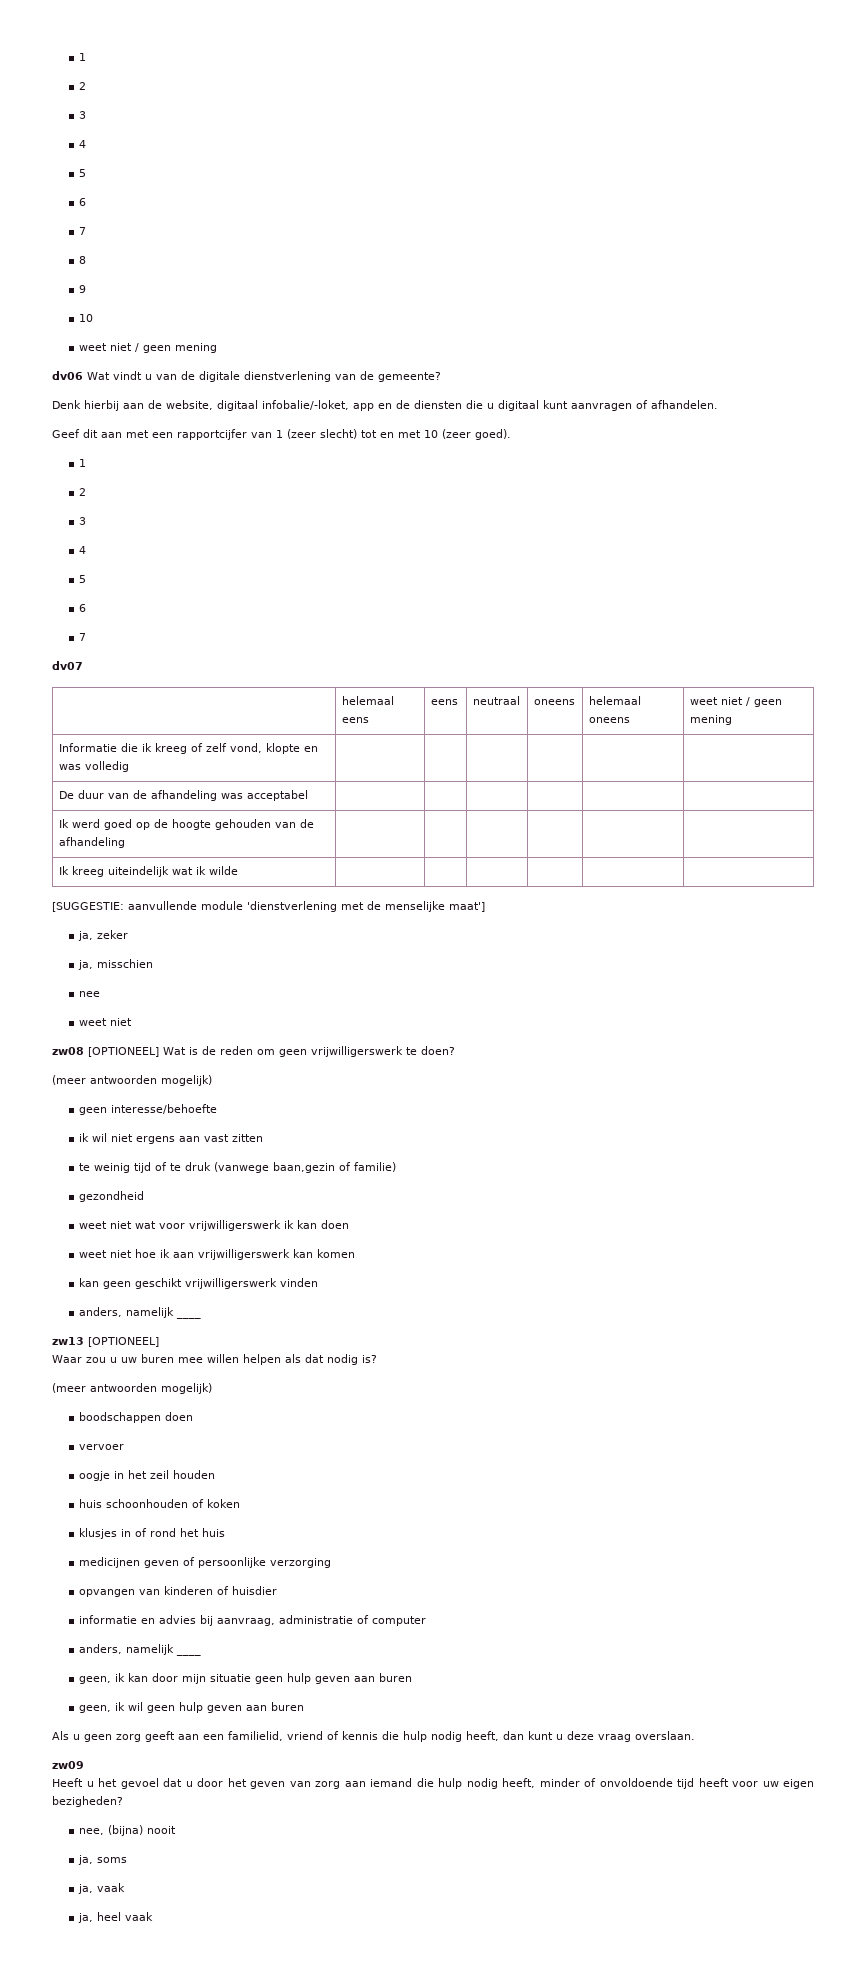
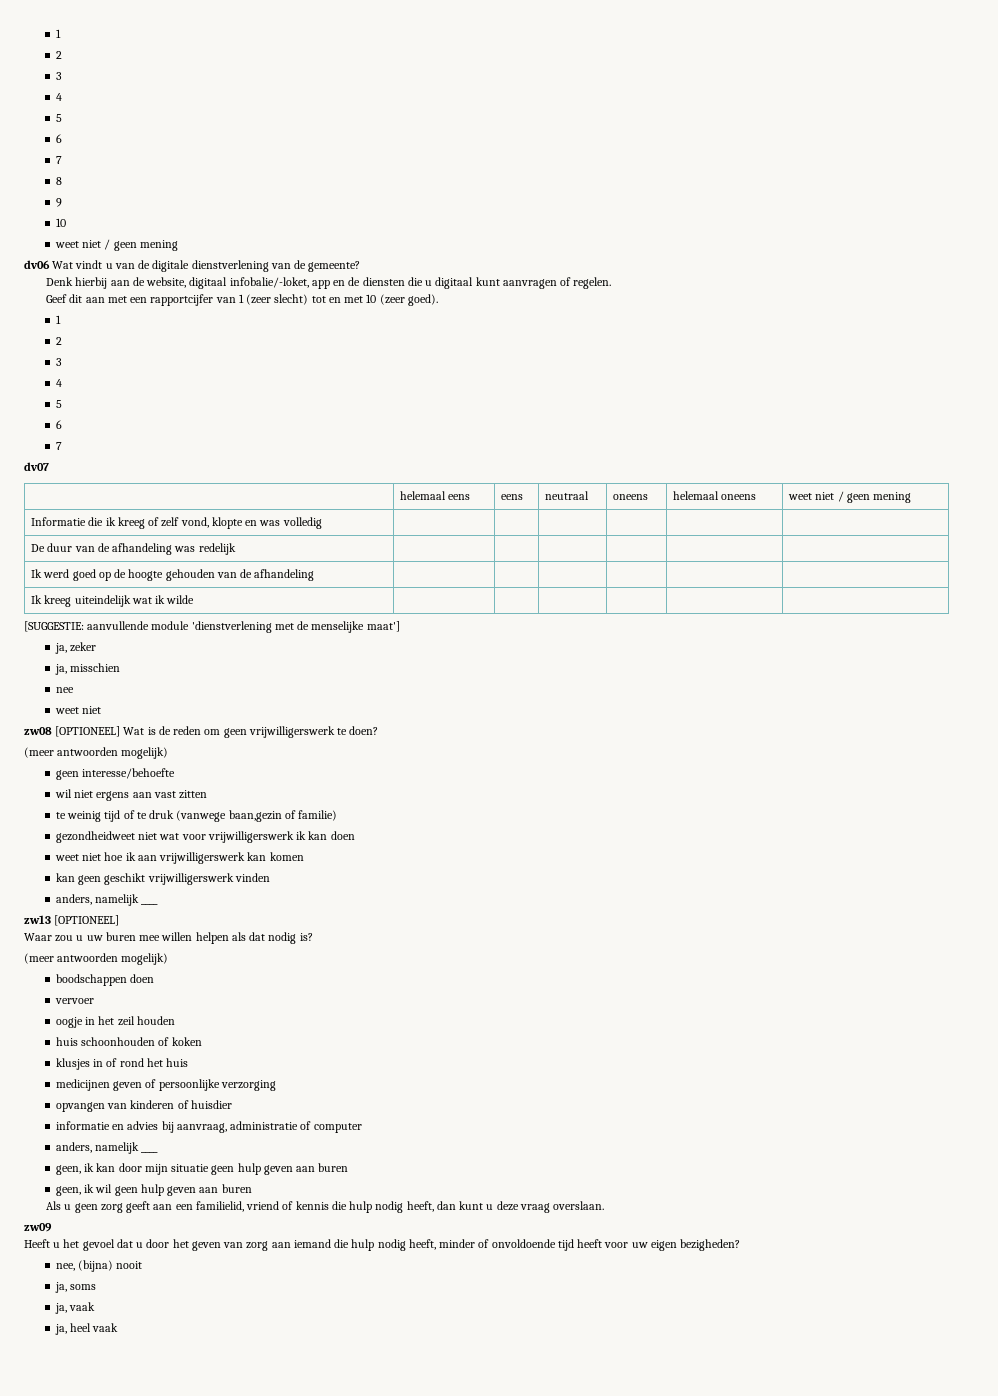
- Denk hierbij aan de website, digitaal infobalie/-loket, app en de diensten die u digitaal kunt aanvragen of afhandelen.
+ Denk hierbij aan de website, digitaal infobalie/-loket, app en de diensten die u digitaal kunt aanvragen of regelen.
- De duur van de afhandeling was acceptabel | | | | | |
+ De duur van de afhandeling was redelijk | | | | | |
- ik wil niet ergens aan vast zitten
+ wil niet ergens aan vast zitten
- gezondheid
- weet niet wat voor vrijwilligerswerk ik kan doen
+ gezondheidweet niet wat voor vrijwilligerswerk ik kan doen

